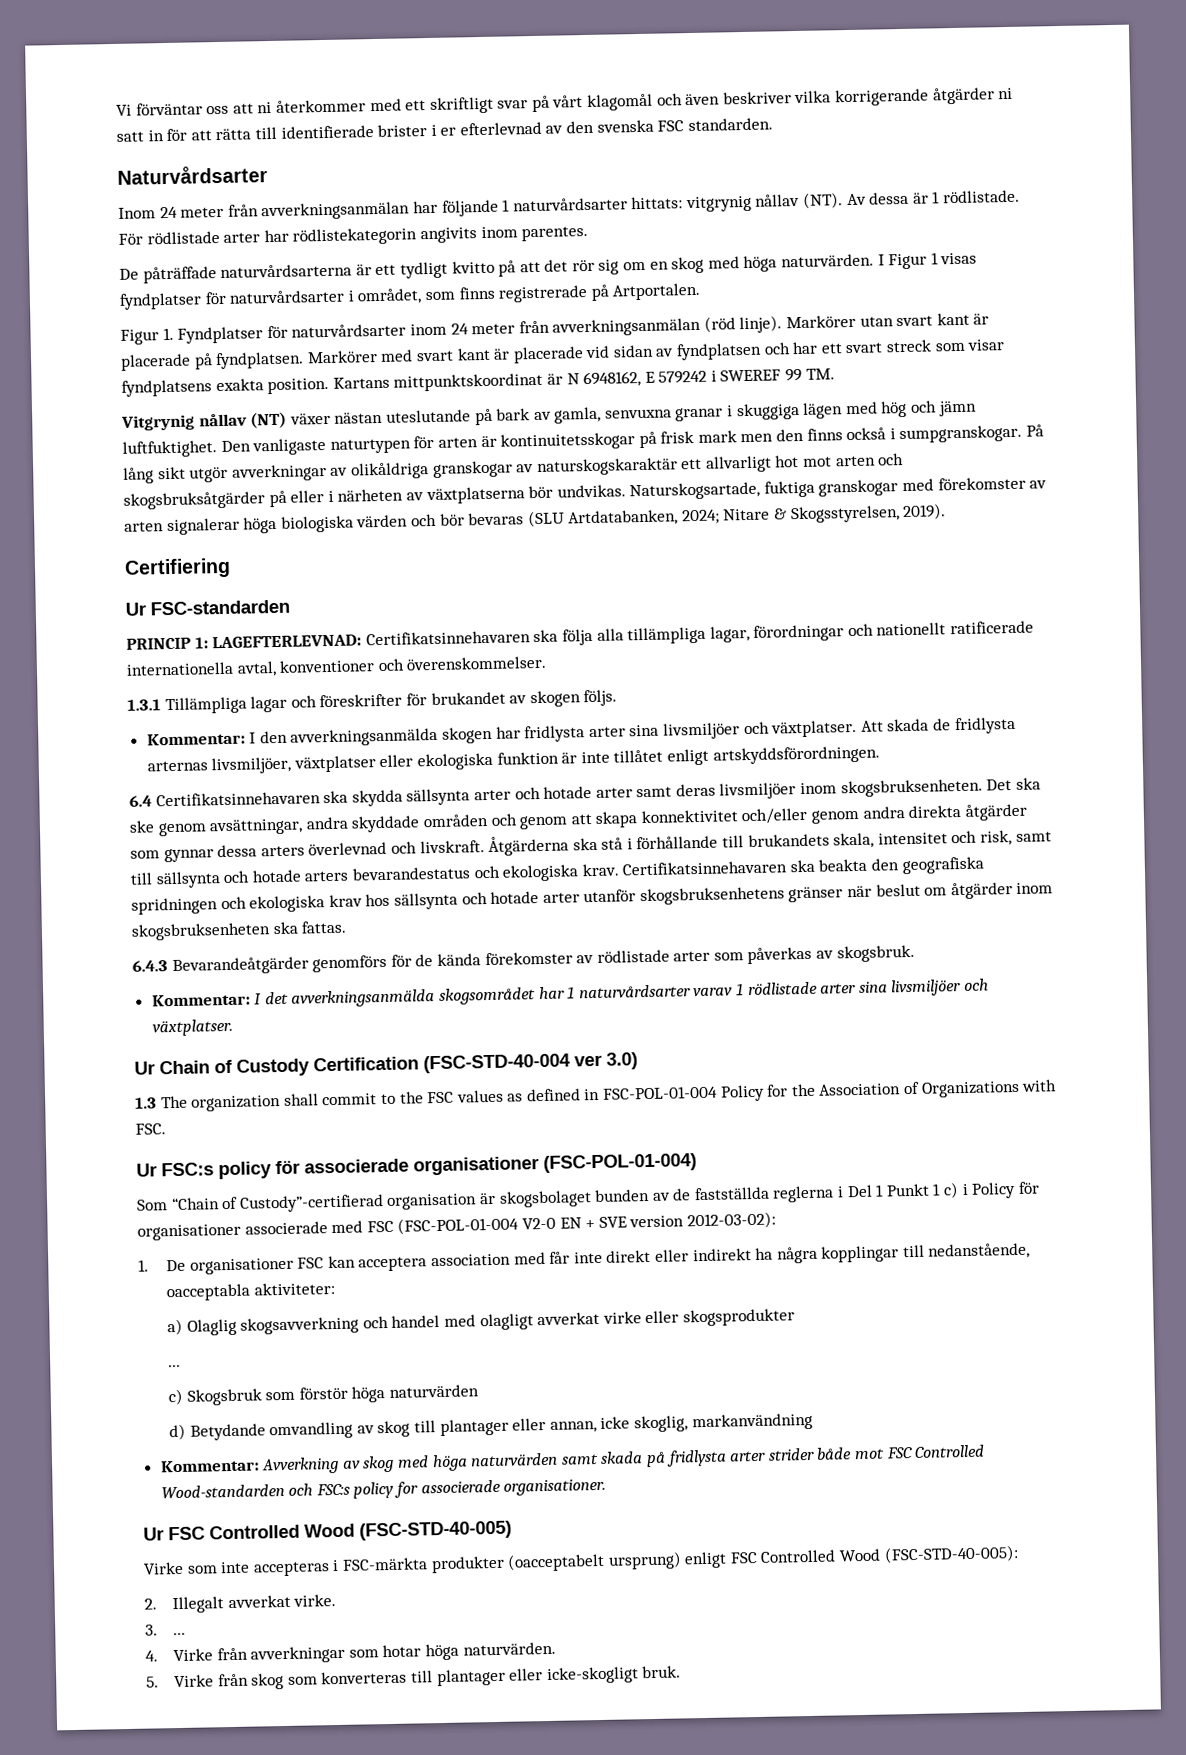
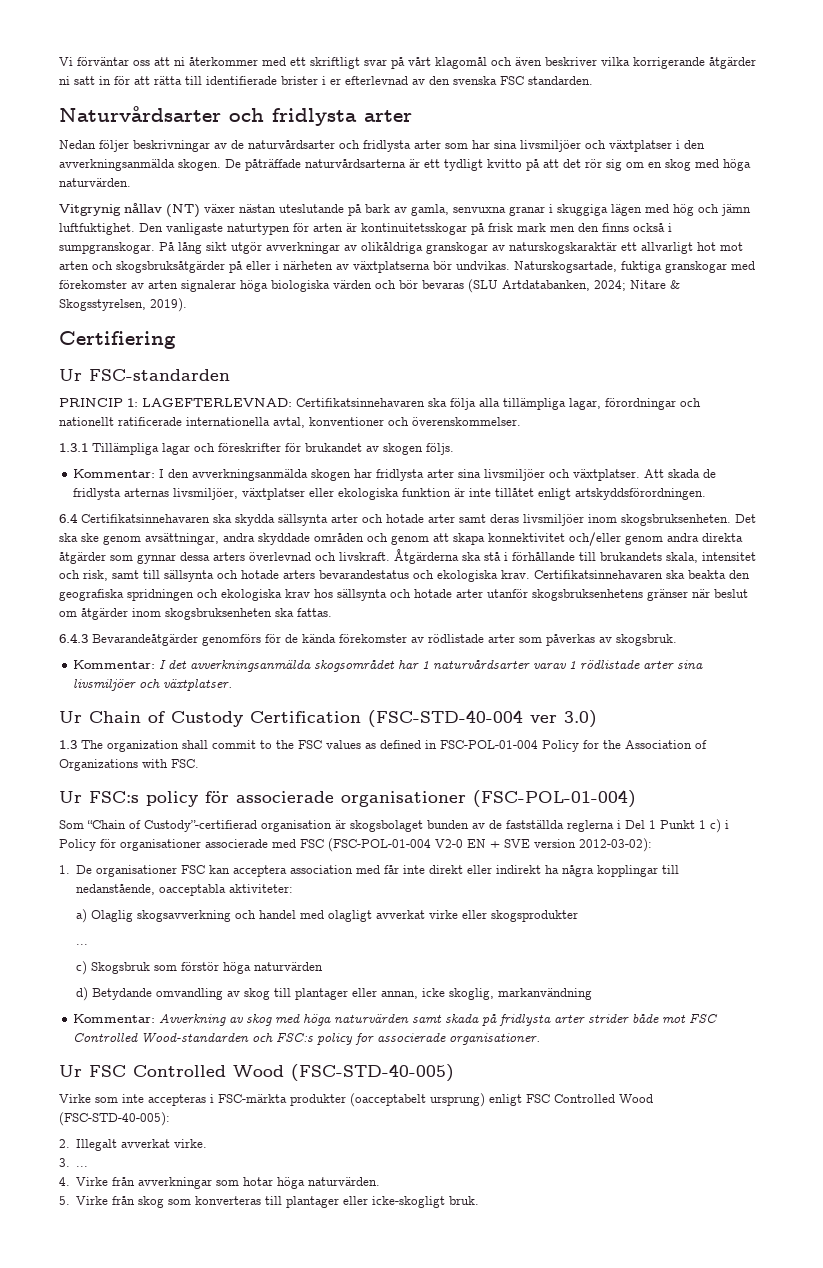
- Naturvårdsarter
- Inom 24 meter från avverkningsanmälan har följande 1 naturvårdsarter hittats: vitgrynig nållav (NT). Av dessa är 1 rödlistade. För rödlistade arter har rödlistekategorin angivits inom parentes.
- De påträffade naturvårdsarterna är ett tydligt kvitto på att det rör sig om en skog med höga naturvärden. I Figur 1 visas fyndplatser för naturvårdsarter i området, som finns registrerade på Artportalen.
- Figur 1. Fyndplatser för naturvårdsarter inom 24 meter från avverkningsanmälan (röd linje). Markörer utan svart kant är placerade på fyndplatsen. Markörer med svart kant är placerade vid sidan av fyndplatsen och har ett svart streck som visar fyndplatsens exakta position. Kartans mittpunktskoordinat är N 6948162, E 579242 i SWEREF 99 TM.
+ Naturvårdsarter och fridlysta arter
+ Nedan följer beskrivningar av de naturvårdsarter och fridlysta arter som har sina livsmiljöer och växtplatser i den avverkningsanmälda skogen. De påträffade naturvårdsarterna är ett tydligt kvitto på att det rör sig om en skog med höga naturvärden.

